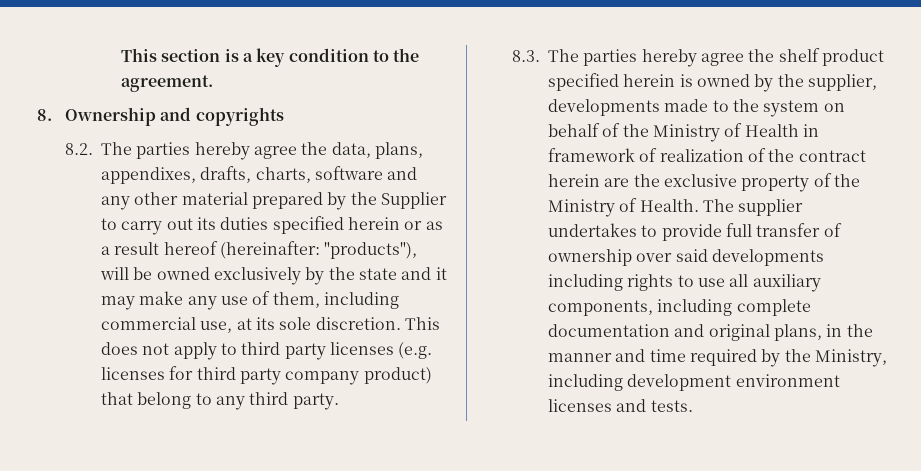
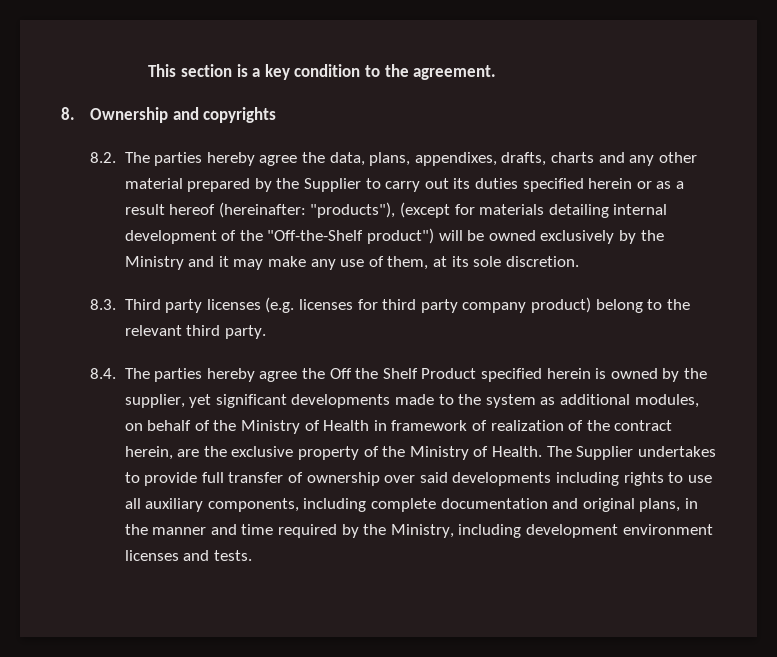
- 8.2. The parties hereby agree the data, plans, appendixes, drafts, charts, software and any other material prepared by the Supplier to carry out its duties specified herein or as a result hereof (hereinafter:
+ 8.2. The parties hereby agree the data, plans, appendixes, drafts, charts and any other material prepared by the Supplier to carry out its duties specified herein or as a result hereof (hereinafter:
- "products"), will be owned exclusively by the state and it may make any use of them, including commercial use, at its sole discretion. This does not apply to third party licenses (e.g. licenses for third party company product) that belong to any third party.
+ "products"), (except for materials detailing internal development of the "Off-the-Shelf product") will be owned exclusively by the Ministry and it may make any use of them, at its sole discretion.
+ 8.3. Third party licenses (e.g. licenses for third party company product) belong to the relevant third party.
- 8.3. The parties hereby agree the shelf product specified herein is owned by the supplier, developments made to the system on behalf of the Ministry of Health in framework of realization of the contract herein are the exclusive property of the Ministry of Health.
+ 8.4. The parties hereby agree the Off the Shelf Product specified herein is owned by the supplier, yet significant developments made to the system as additional modules, on behalf of the Ministry of Health in framework of realization of the contract herein, are the exclusive property of the Ministry of Health.
- The supplier undertakes to provide full transfer of ownership over said developments including rights to use all auxiliary components, including complete documentation and original plans, in the manner and time required by the Ministry, including development environment licenses and tests.
+ The Supplier undertakes to provide full transfer of ownership over said developments including rights to use all auxiliary components, including complete documentation and original plans, in the manner and time required by the Ministry, including development environment licenses and tests.

